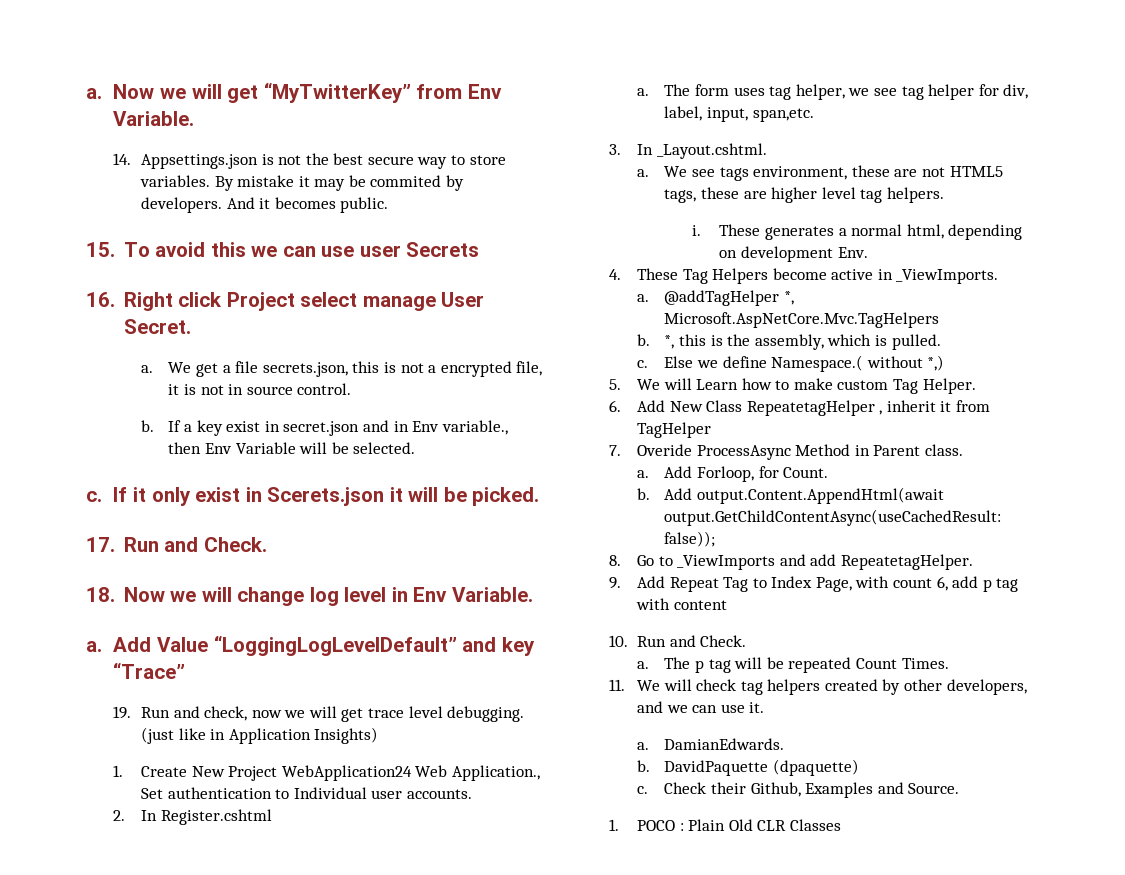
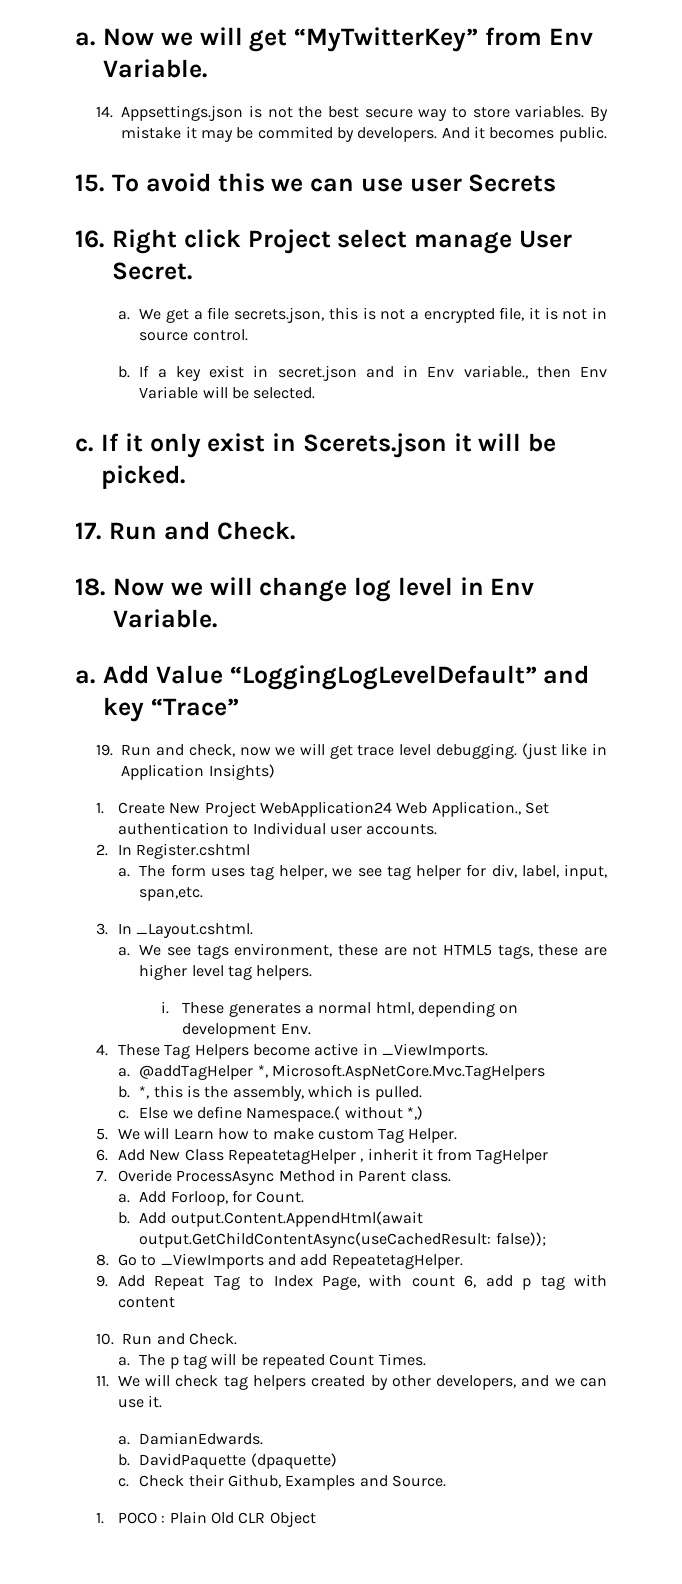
- 1. POCO : Plain Old CLR Classes
+ 1. POCO : Plain Old CLR Object

